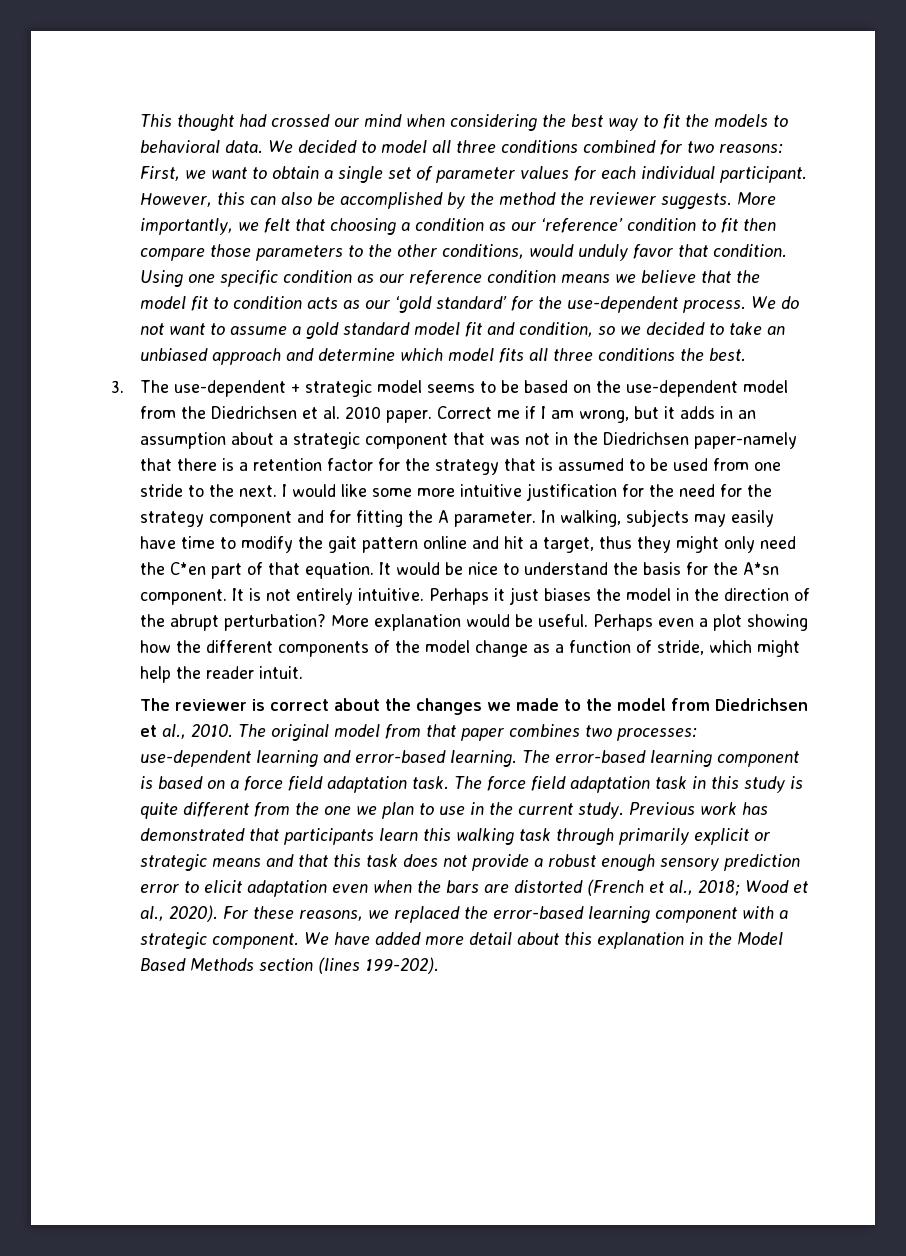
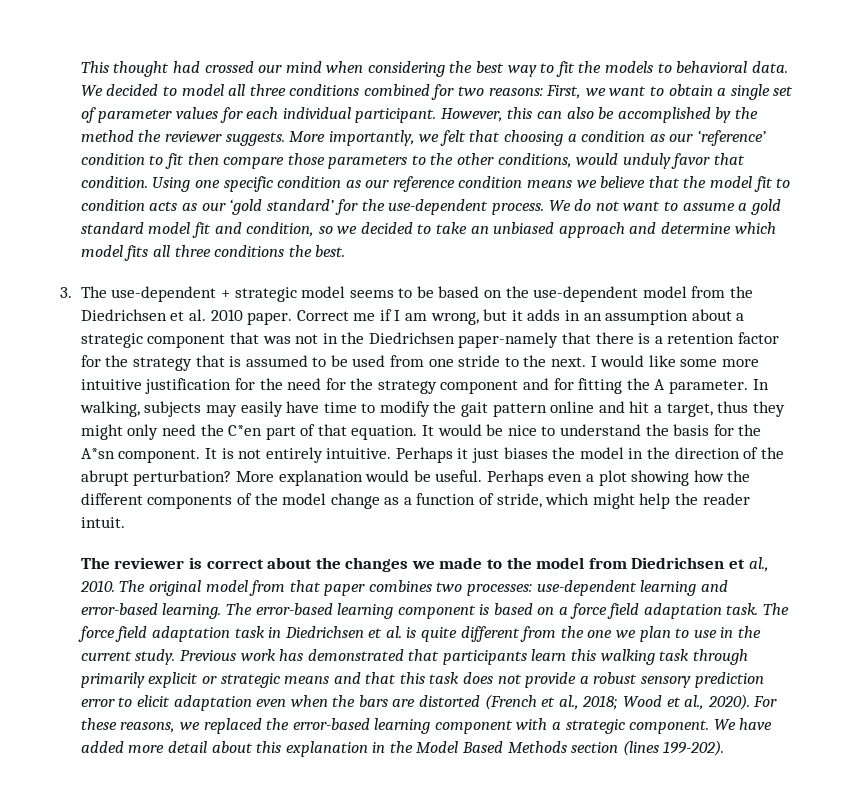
- The force field adaptation task in this study is quite different from the one we plan to use in the current study.
+ The force field adaptation task in Diedrichsen et al. is quite different from the one we plan to use in the current study.
- Previous work has demonstrated that participants learn this walking task through primarily explicit or strategic means and that this task does not provide a robust enough sensory prediction error to elicit adaptation even when the bars are distorted (French et al., 2018; Wood et al., 2020).
+ Previous work has demonstrated that participants learn this walking task through primarily explicit or strategic means and that this task does not provide a robust sensory prediction error to elicit adaptation even when the bars are distorted (French et al., 2018; Wood et al., 2020).

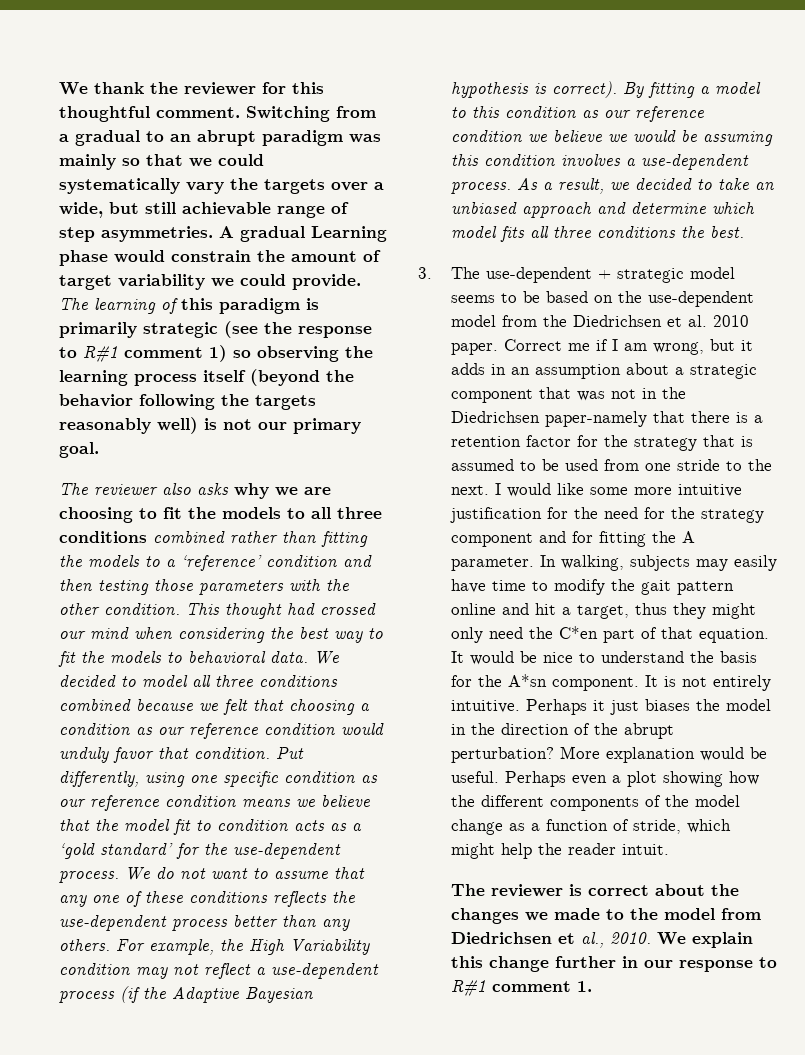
+ We thank the reviewer for this thoughtful comment. Switching from a gradual to an abrupt paradigm was mainly so that we could systematically vary the targets over a wide, but still achievable range of step asymmetries. A gradual Learning phase would constrain the amount of target variability we could provide. The learning of this paradigm is primarily strategic (see the response to R#1 comment 1) so observing the learning process itself (beyond the behavior following the targets reasonably well) is not our primary goal.
+ The reviewer also asks why we are choosing to fit the models to all three conditions combined rather than fitting the models to a ‘reference’ condition and then testing those parameters with the other condition.
- We decided to model all three conditions combined for two reasons: First, we want to obtain a single set of parameter values for each individual participant. However, this can also be accomplished by the method the reviewer suggests. More importantly, we felt that choosing a condition as our ‘reference’ condition to fit then compare those parameters to the other conditions, would unduly favor that condition.
+ We decided to model all three conditions combined because we felt that choosing a condition as our reference condition would unduly favor that condition.
- Using one specific condition as our reference condition means we believe that the model fit to condition acts as our ‘gold standard’ for the use-dependent process.
+ Put differently, using one specific condition as our reference condition means we believe that the model fit to condition acts as a ‘gold standard’ for the use-dependent process.
- We do not want to assume a gold standard model fit and condition, so we decided to take an unbiased approach and determine which model fits all three conditions the best.
+ We do not want to assume that any one of these conditions reflects the use-dependent process better than any others. For example, the High Variability condition may not reflect a use-dependent process (if the Adaptive Bayesian hypothesis is correct). By fitting a model to this condition as our reference condition we believe we would be assuming this condition involves a use-dependent process. As a result, we decided to take an unbiased approach and determine which model fits all three conditions the best.
- The original model from that paper combines two processes: use-dependent learning and error-based learning. The error-based learning component is based on a force field adaptation task. The force field adaptation task in Diedrichsen et al. is quite different from the one we plan to use in the current study. Previous work has demonstrated that participants learn this walking task through primarily explicit or strategic means and that this task does not provide a robust sensory prediction error to elicit adaptation even when the bars are distorted (French et al., 2018; Wood et al., 2020). For these reasons, we replaced the error-based learning component with a strategic component. We have added more detail about this explanation in the Model Based Methods section (lines 199-202).
+ We explain this change further in our response to R#1 comment 1.

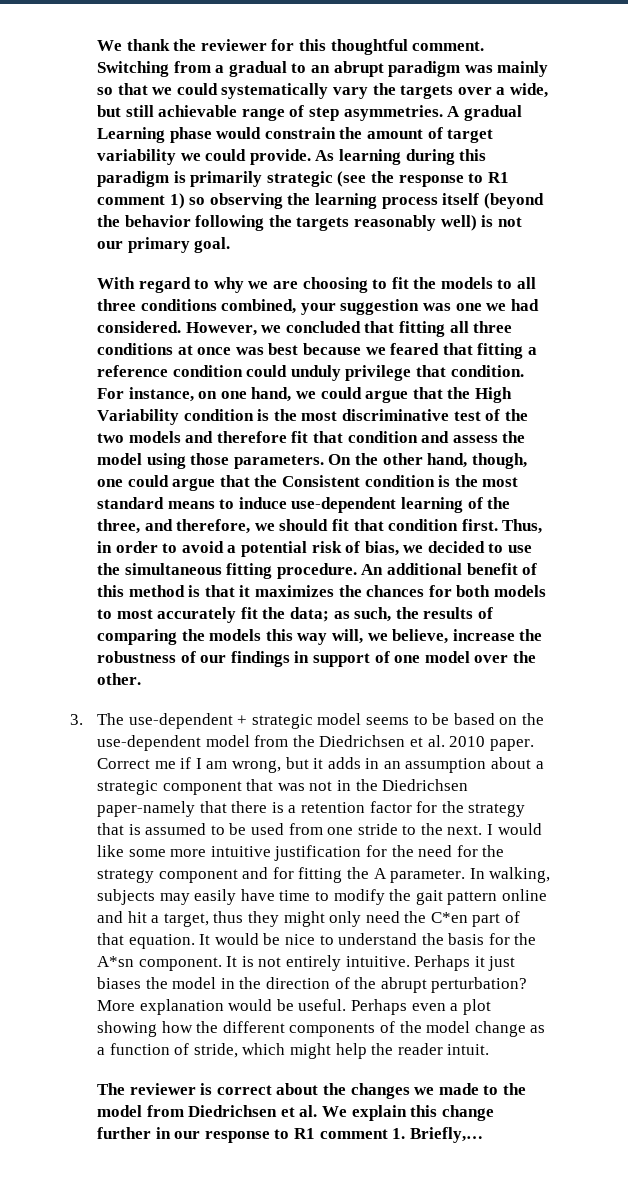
- The learning of this paradigm is primarily strategic (see the response to R#1 comment 1) so observing the learning process itself (beyond the behavior following the targets reasonably well) is not our primary goal.
+ As learning during this paradigm is primarily strategic (see the response to R1 comment 1) so observing the learning process itself (beyond the behavior following the targets reasonably well) is not our primary goal.
- The reviewer also asks why we are choosing to fit the models to all three conditions combined rather than fitting the models to a ‘reference’ condition and then testing those parameters with the other condition. This thought had crossed our mind when considering the best way to fit the models to behavioral data. We decided to model all three conditions combined because we felt that choosing a condition as our reference condition would unduly favor that condition. Put differently, using one specific condition as our reference condition means we believe that the model fit to condition acts as a ‘gold standard’ for the use-dependent process. We do not want to assume that any one of these conditions reflects the use-dependent process better than any others. For example, the High Variability condition may not reflect a use-dependent process (if the Adaptive Bayesian hypothesis is correct). By fitting a model to this condition as our reference condition we believe we would be assuming this condition involves a use-dependent process. As a result, we decided to take an unbiased approach and determine which model fits all three conditions the best.
+ With regard to why we are choosing to fit the models to all three conditions combined, your suggestion was one we had considered. However, we concluded that fitting all three conditions at once was best because we feared that fitting a reference condition could unduly privilege that condition. For instance, on one hand, we could argue that the High Variability condition is the most discriminative test of the two models and therefore fit that condition and assess the model using those parameters. On the other hand, though, one could argue that the Consistent condition is the most standard means to induce use-dependent learning of the three, and therefore, we should fit that condition first. Thus, in order to avoid a potential risk of bias, we decided to use the simultaneous fitting procedure. An additional benefit of this method is that it maximizes the chances for both models to most accurately fit the data; as such, the results of comparing the models this way will, we believe, increase the robustness of our findings in support of one model over the other.
- The reviewer is correct about the changes we made to the model from Diedrichsen et al., 2010. We explain this change further in our response to R#1 comment 1.
+ The reviewer is correct about the changes we made to the model from Diedrichsen et al. We explain this change further in our response to R1 comment 1. Briefly,…

